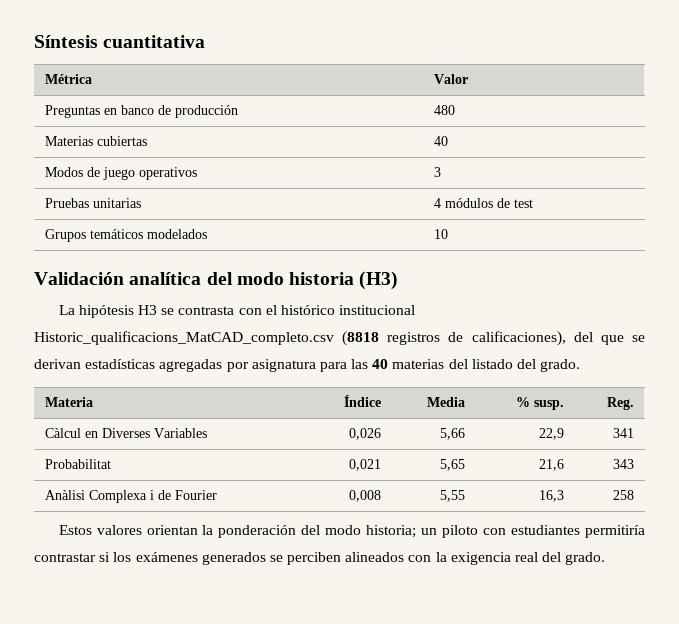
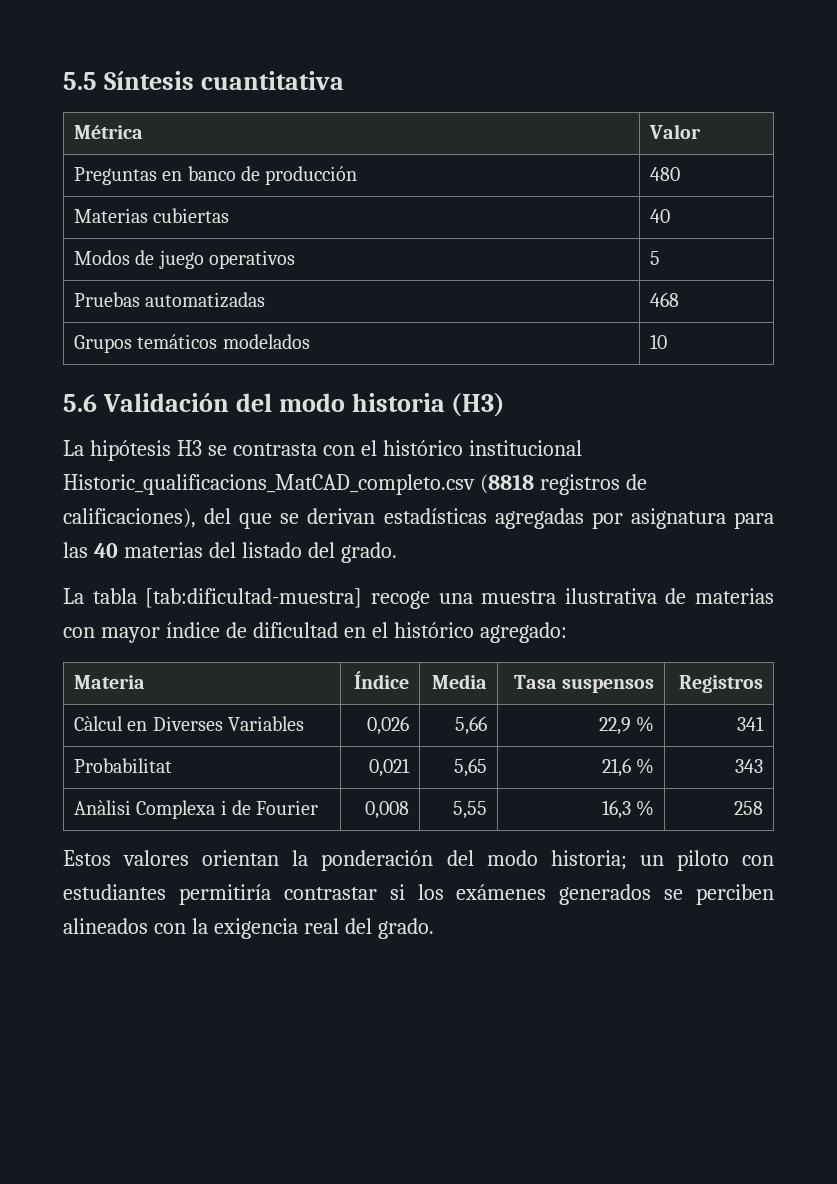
- Síntesis cuantitativa
+ 5.5 Síntesis cuantitativa
- Modos de juego operativos | 3
+ Modos de juego operativos | 5
- Pruebas unitarias | 4 módulos de test
+ Pruebas automatizadas | 468
- Validación analítica del modo historia (H3)
+ 5.6 Validación del modo historia (H3)
+ La tabla [tab:dificultad-muestra] recoge una muestra ilustrativa de materias con mayor índice de dificultad en el histórico agregado:
- Materia | Índice | Media | % susp. | Reg.
+ Materia | Índice | Media | Tasa suspensos | Registros
- Càlcul en Diverses Variables | 0,026 | 5,66 | 22,9 | 341
+ Càlcul en Diverses Variables | 0,026 | 5,66 | 22,9 % | 341
- Probabilitat | 0,021 | 5,65 | 21,6 | 343
+ Probabilitat | 0,021 | 5,65 | 21,6 % | 343
- Anàlisi Complexa i de Fourier | 0,008 | 5,55 | 16,3 | 258
+ Anàlisi Complexa i de Fourier | 0,008 | 5,55 | 16,3 % | 258

